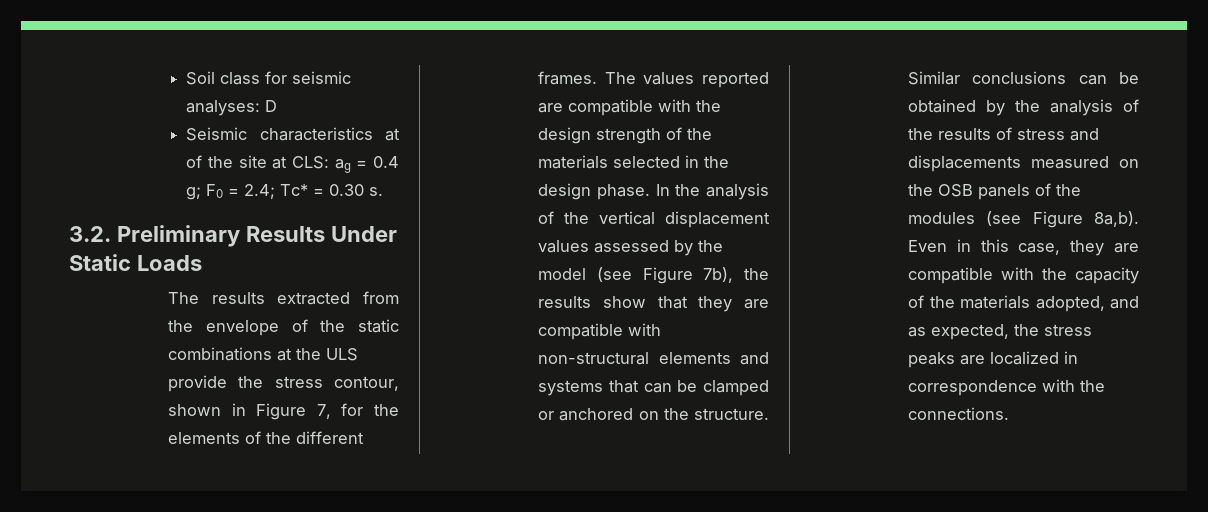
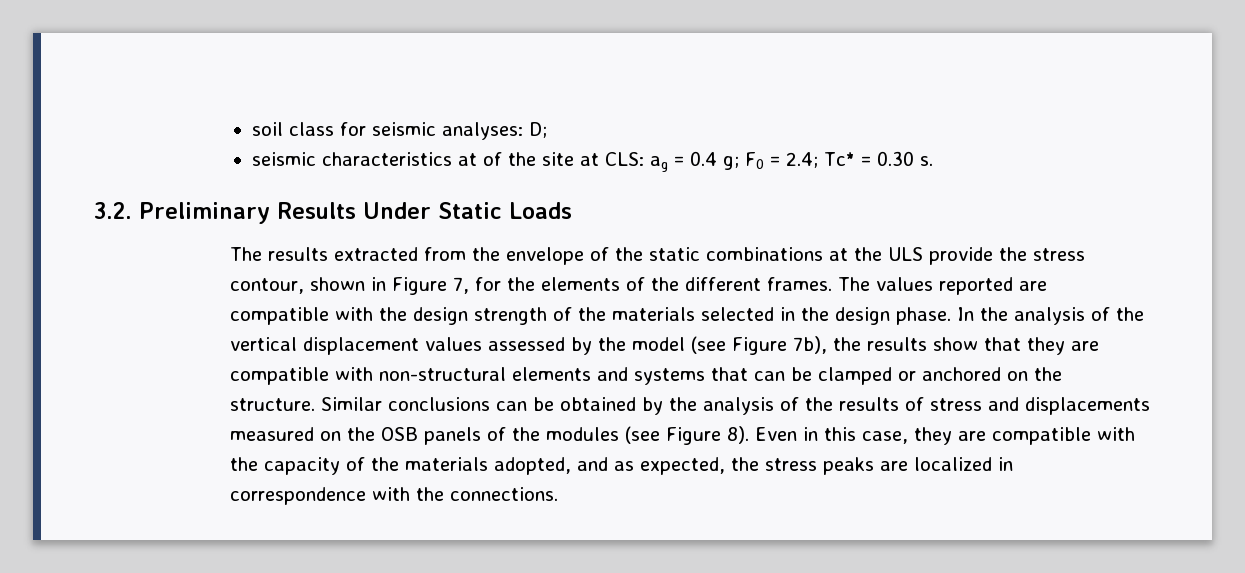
- Soil class for seismic analyses: D
- Seismic characteristics at of the site at CLS: ag = 0.4 g; F0 = 2.4; Tc* = 0.30 s.
+ soil class for seismic analyses: D;
+ seismic characteristics at of the site at CLS: ag = 0.4 g; F0 = 2.4; Tc* = 0.30 s.
- Similar conclusions can be obtained by the analysis of the results of stress and displacements measured on the OSB panels of the modules (see Figure 8a,b).
+ Similar conclusions can be obtained by the analysis of the results of stress and displacements measured on the OSB panels of the modules (see Figure 8).

